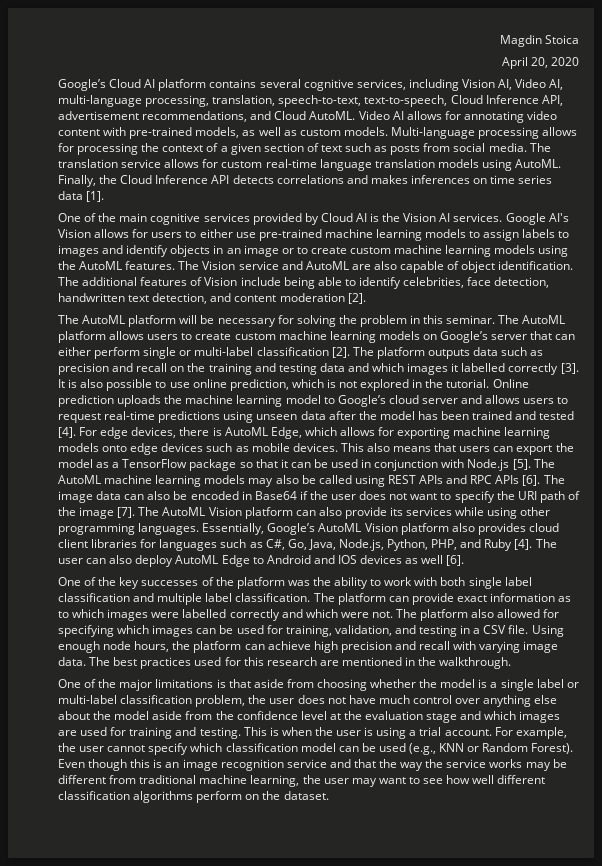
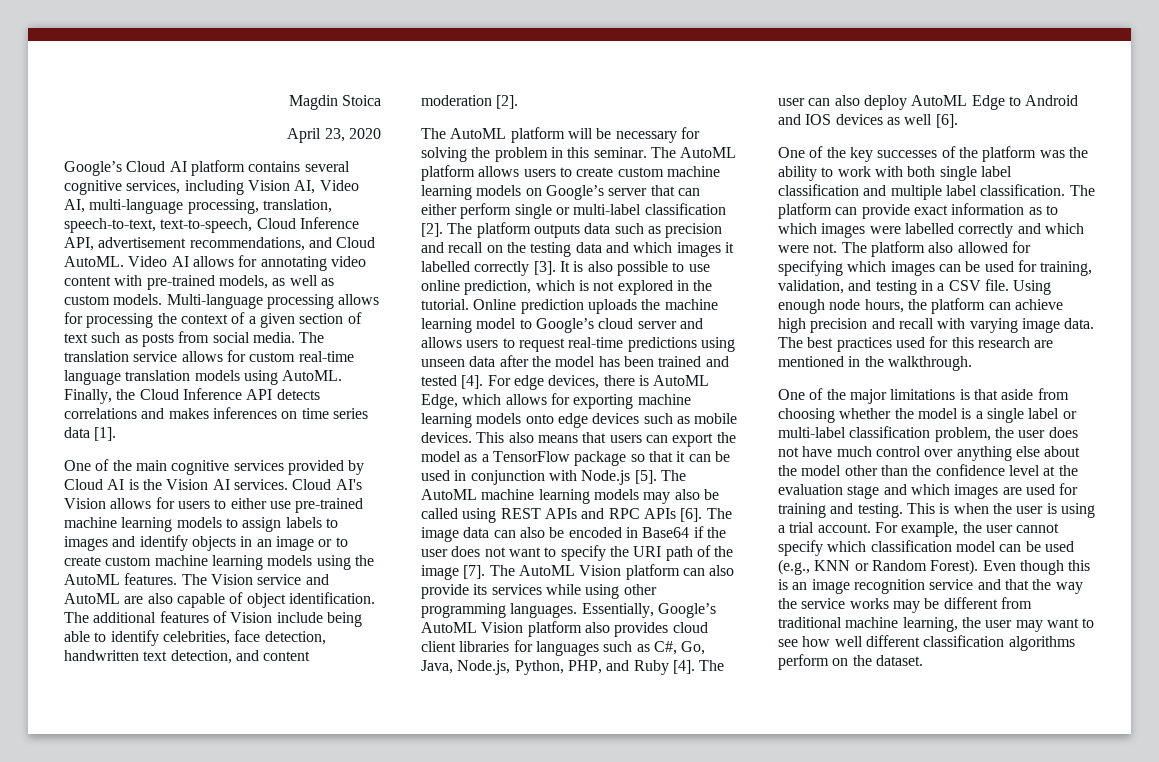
- April 20, 2020
+ April 23, 2020
- Google AI's Vision allows for users to either use pre-trained machine learning models to assign labels to images and identify objects in an image or to create custom machine learning models using the AutoML features.
+ Cloud AI's Vision allows for users to either use pre-trained machine learning models to assign labels to images and identify objects in an image or to create custom machine learning models using the AutoML features.
- The platform outputs data such as precision and recall on the training and testing data and which images it labelled correctly [3].
+ The platform outputs data such as precision and recall on the testing data and which images it labelled correctly [3].
- One of the major limitations is that aside from choosing whether the model is a single label or multi-label classification problem, the user does not have much control over anything else about the model aside from the confidence level at the evaluation stage and which images are used for training and testing.
+ One of the major limitations is that aside from choosing whether the model is a single label or multi-label classification problem, the user does not have much control over anything else about the model other than the confidence level at the evaluation stage and which images are used for training and testing.

